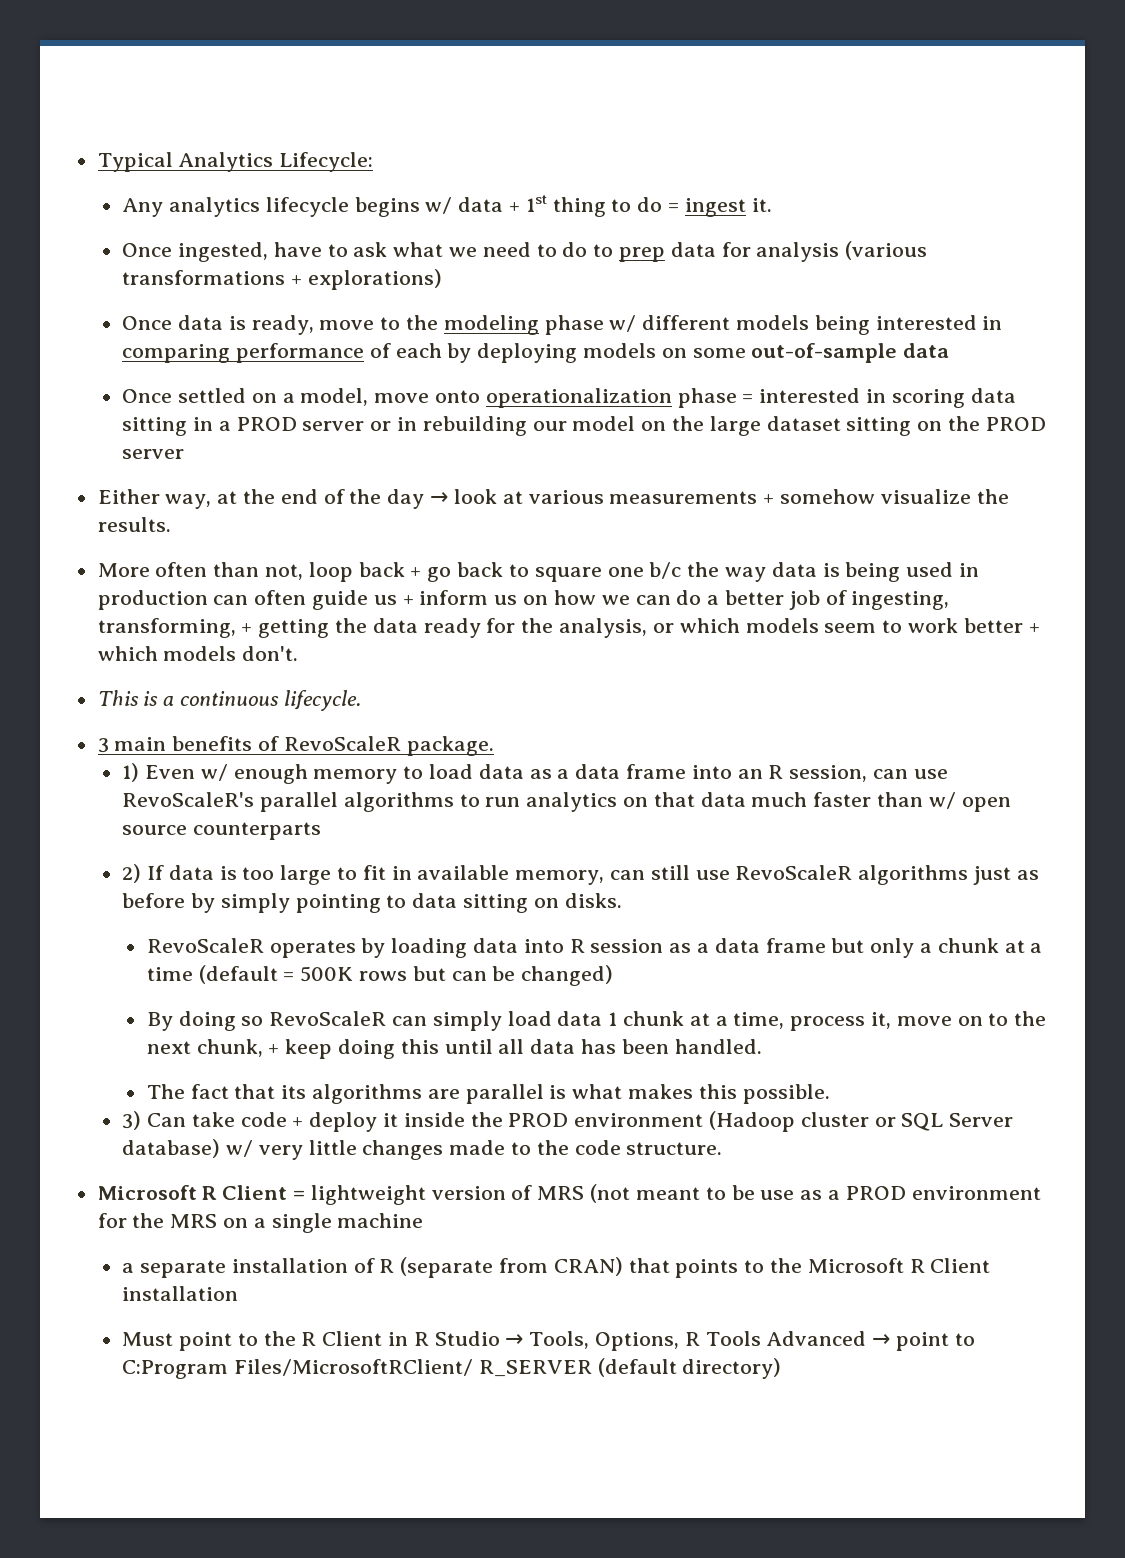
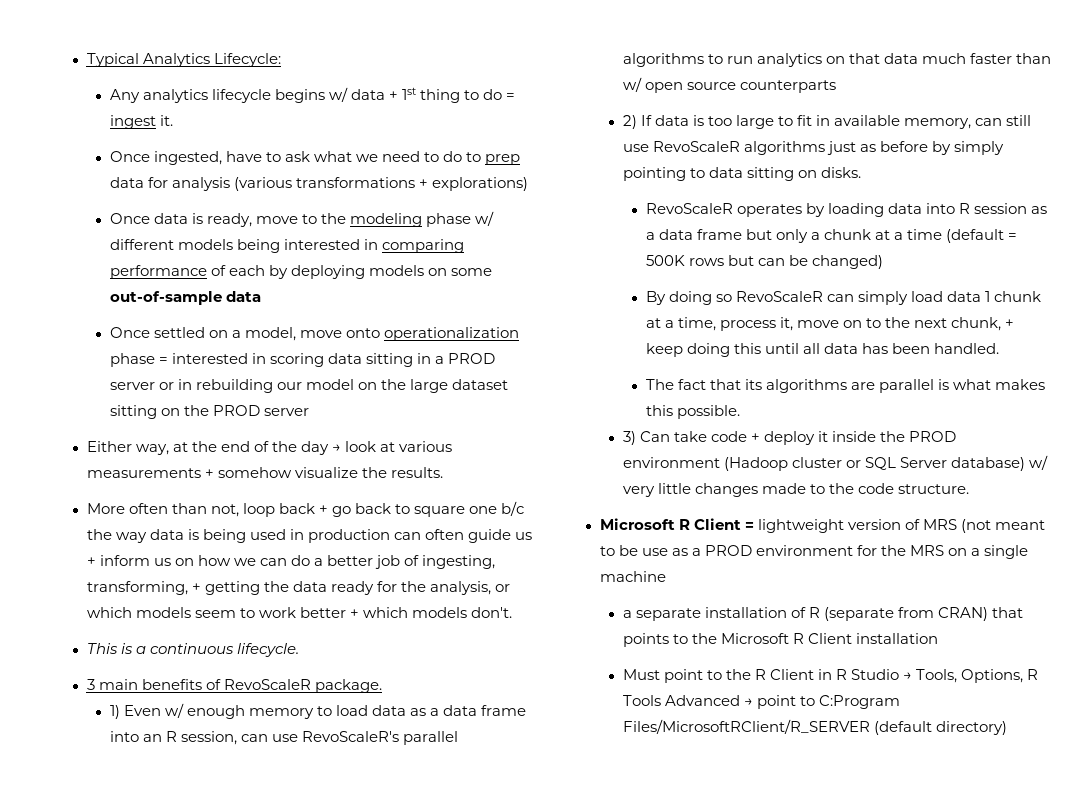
- Must point to the R Client in R Studio → Tools, Options, R Tools Advanced → point to C:Program Files/MicrosoftRClient/ R_SERVER (default directory)
+ Must point to the R Client in R Studio → Tools, Options, R Tools Advanced → point to C:Program Files/MicrosoftRClient/R_SERVER (default directory)

